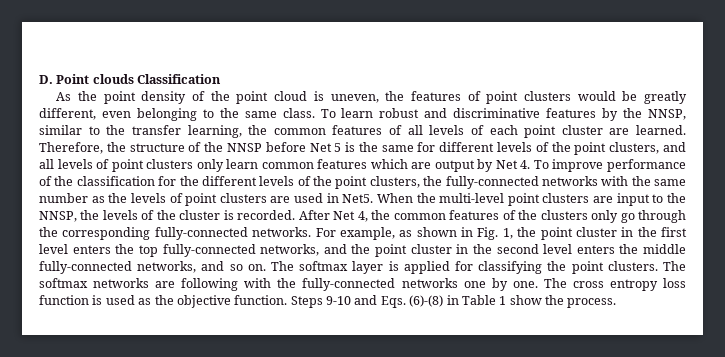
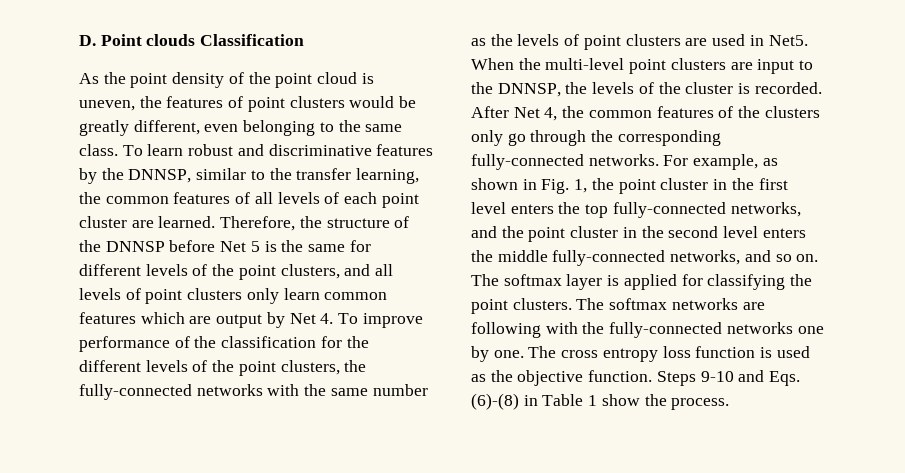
- To learn robust and discriminative features by the NNSP, similar to the transfer learning, the common features of all levels of each point cluster are learned.
+ To learn robust and discriminative features by the DNNSP, similar to the transfer learning, the common features of all levels of each point cluster are learned.
- Therefore, the structure of the NNSP before Net 5 is the same for different levels of the point clusters, and all levels of point clusters only learn common features which are output by Net 4. To improve performance of the classification for the different levels of the point clusters, the fully-connected networks with the same number as the levels of point clusters are used in Net5.
+ Therefore, the structure of the DNNSP before Net 5 is the same for different levels of the point clusters, and all levels of point clusters only learn common features which are output by Net 4. To improve performance of the classification for the different levels of the point clusters, the fully-connected networks with the same number as the levels of point clusters are used in Net5.
- When the multi-level point clusters are input to the NNSP, the levels of the cluster is recorded.
+ When the multi-level point clusters are input to the DNNSP, the levels of the cluster is recorded.

